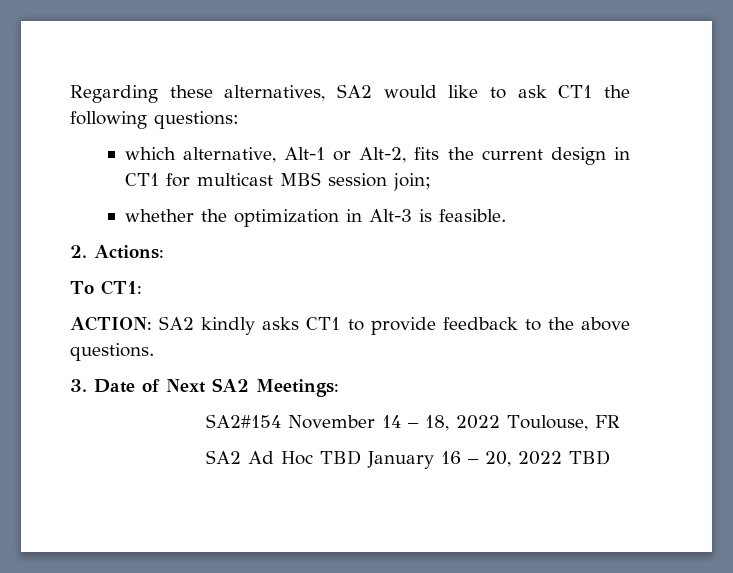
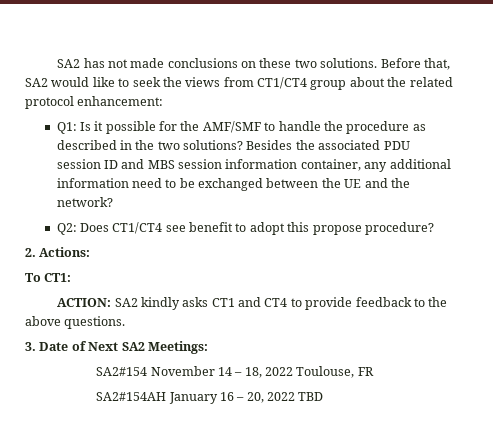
- Regarding these alternatives, SA2 would like to ask CT1 the following questions:
- which alternative, Alt-1 or Alt-2, fits the current design in CT1 for multicast MBS session join;
- whether the optimization in Alt-3 is feasible.
+ SA2 has not made conclusions on these two solutions. Before that, SA2 would like to seek the views from CT1/CT4 group about the related protocol enhancement:
+ Q1: Is it possible for the AMF/SMF to handle the procedure as described in the two solutions? Besides the associated PDU session ID and MBS session information container, any additional information need to be exchanged between the UE and the network?
+ Q2: Does CT1/CT4 see benefit to adopt this propose procedure?
- ACTION: SA2 kindly asks CT1 to provide feedback to the above questions.
+ ACTION: SA2 kindly asks CT1 and CT4 to provide feedback to the above questions.
- SA2 Ad Hoc TBD January 16 – 20, 2022 TBD
+ SA2#154AH January 16 – 20, 2022 TBD

